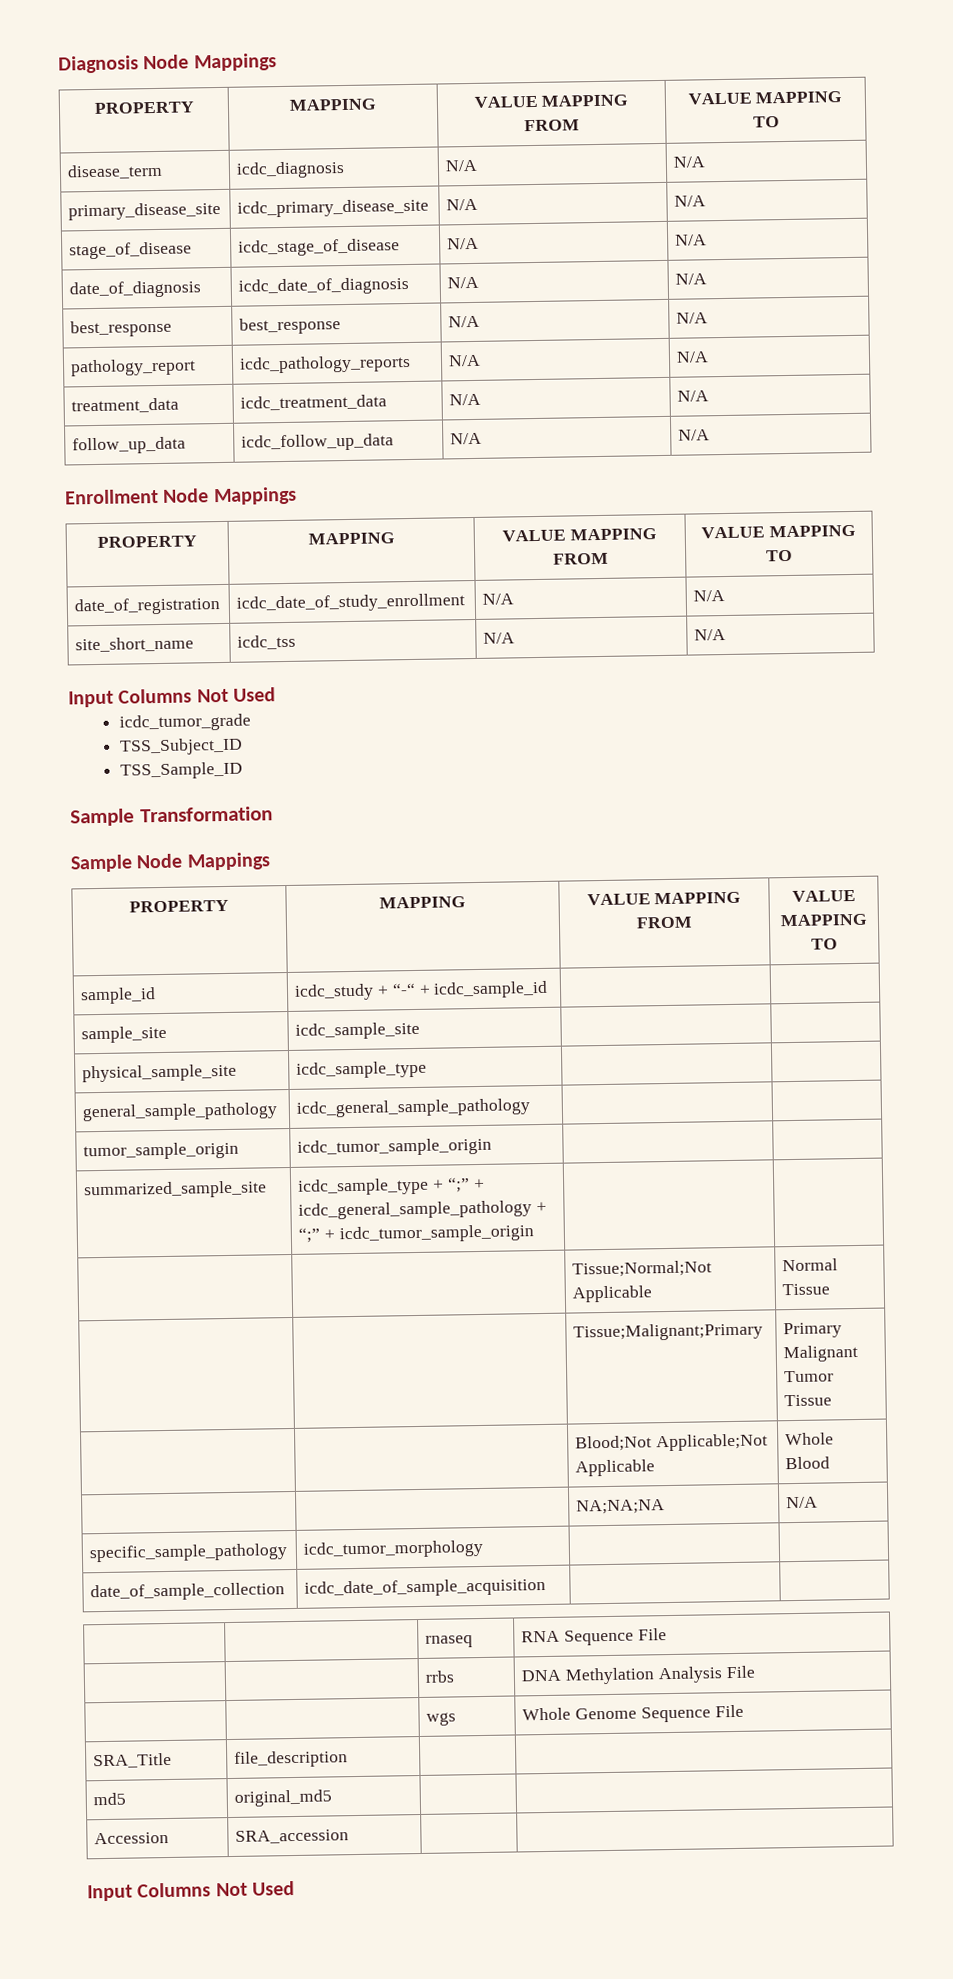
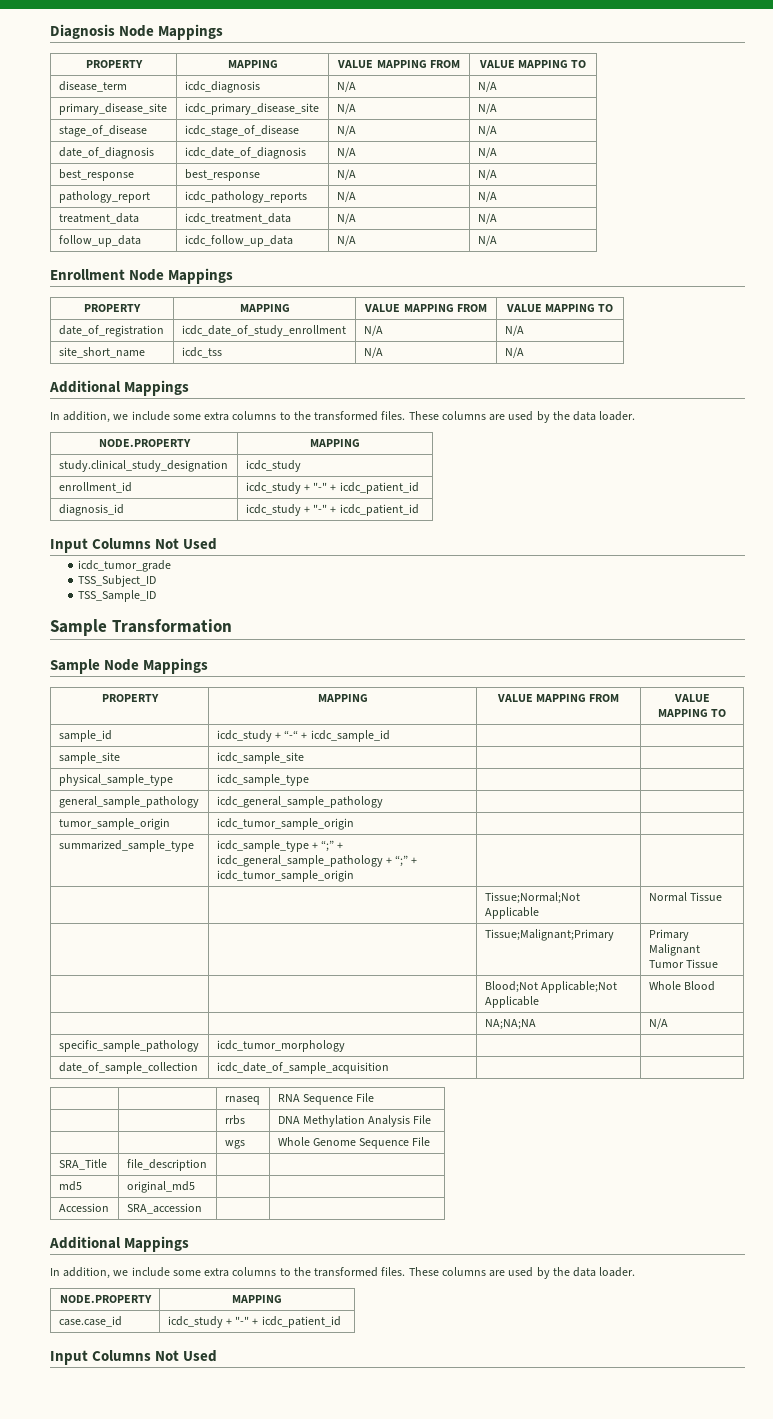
  site_short_name | icdc_tss | N/A | N/A
+ Additional Mappings
+ In addition, we include some extra columns to the transformed files. These columns are used by the data loader.
+ NODE.PROPERTY | MAPPING
+ study.clinical_study_designation | icdc_study
+ enrollment_id | icdc_study + "-" + icdc_patient_id
+ diagnosis_id | icdc_study + "-" + icdc_patient_id
- physical_sample_site | icdc_sample_type | |
+ physical_sample_type | icdc_sample_type | |
- summarized_sample_site | icdc_sample_type + “;” + icdc_general_sample_pathology + “;” + icdc_tumor_sample_origin | |
+ summarized_sample_type | icdc_sample_type + “;” + icdc_general_sample_pathology + “;” + icdc_tumor_sample_origin | |
  Accession | SRA_accession | |
+ Additional Mappings
+ In addition, we include some extra columns to the transformed files. These columns are used by the data loader.
+ NODE.PROPERTY | MAPPING
+ case.case_id | icdc_study + "-" + icdc_patient_id

